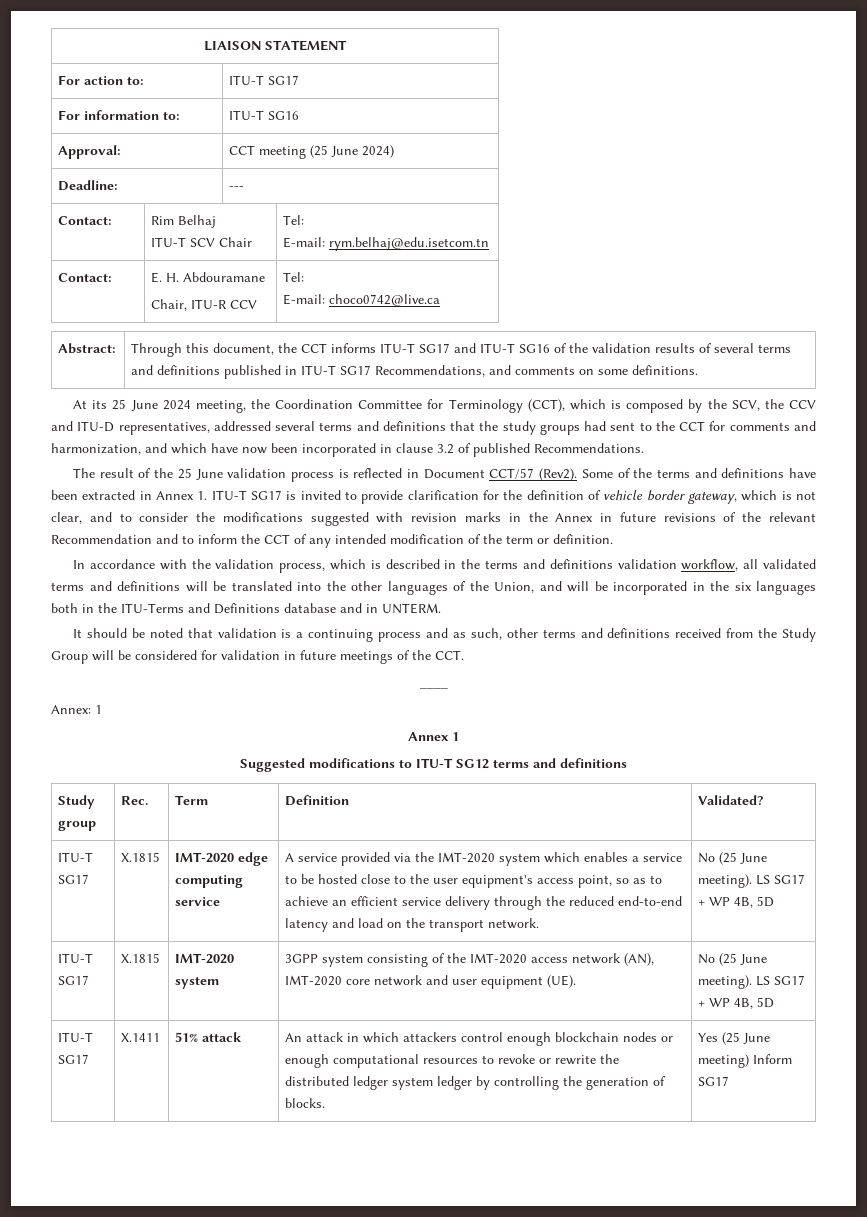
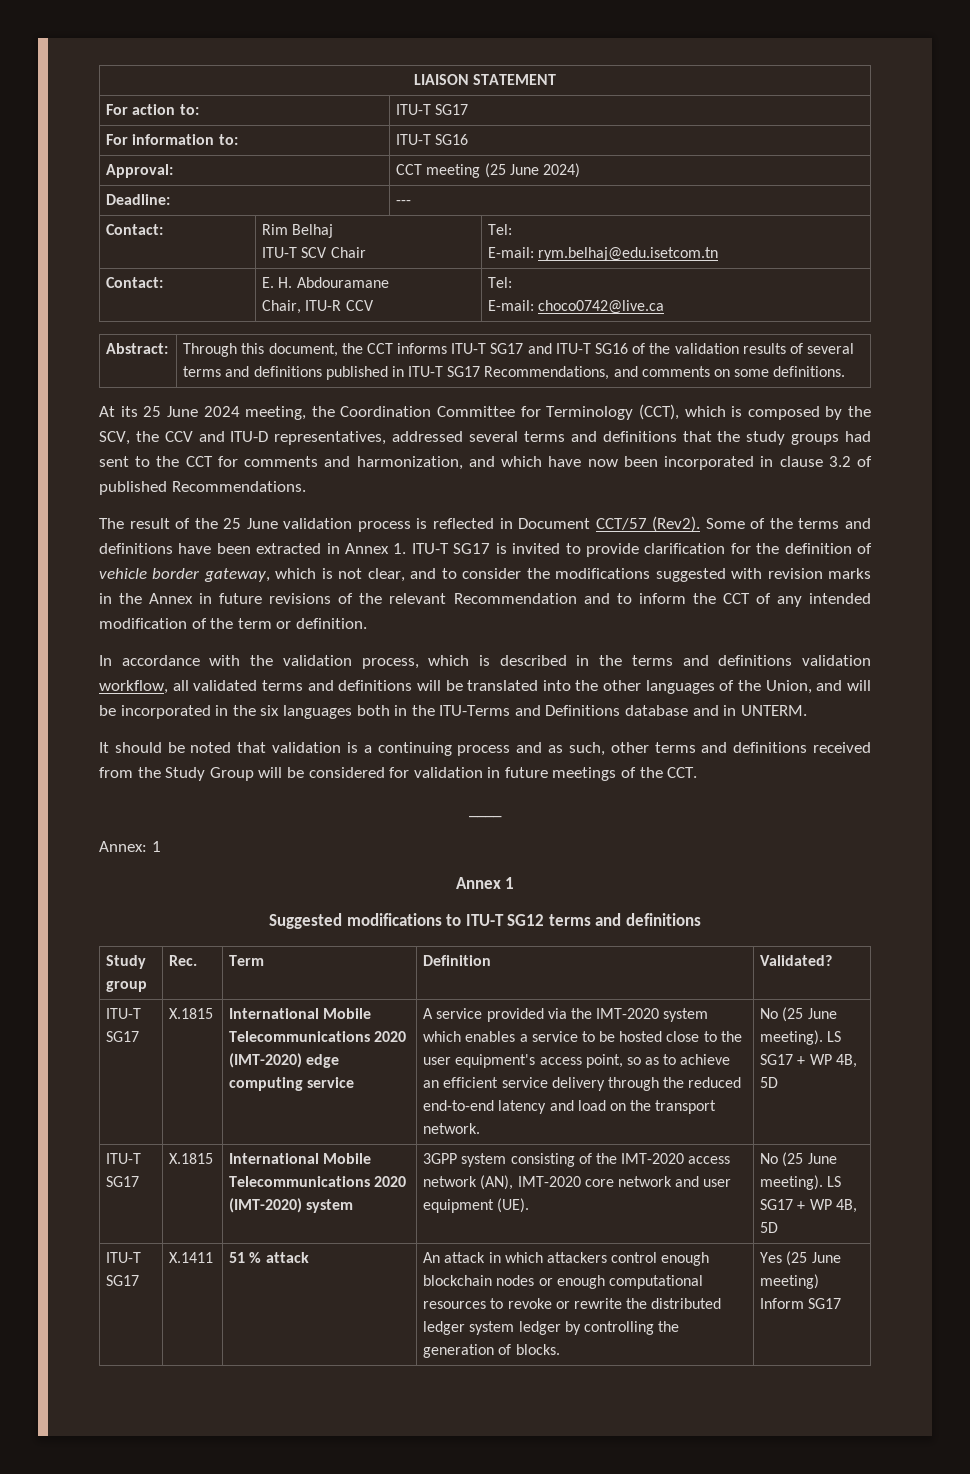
- IMT-2020 edge computing service
+ International Mobile Telecommunications 2020 (IMT-2020) edge computing service
- ITU-T SG17 | X.1815 | IMT-2020 system | 3GPP system consisting of the IMT-2020 access network (AN), IMT-2020 core network and user equipment (UE). | No (25 June meeting). LS SG17 + WP 4B, 5D
+ ITU-T SG17 | X.1815 | International Mobile Telecommunications 2020 (IMT-2020) system | 3GPP system consisting of the IMT-2020 access network (AN), IMT-2020 core network and user equipment (UE). | No (25 June meeting). LS SG17 + WP 4B, 5D
- ITU-T SG17 | X.1411 | 51% attack | An attack in which attackers control enough blockchain nodes or enough computational resources to revoke or rewrite the distributed ledger system ledger by controlling the generation of blocks. | Yes (25 June meeting) Inform SG17
+ ITU-T SG17 | X.1411 | 51 % attack | An attack in which attackers control enough blockchain nodes or enough computational resources to revoke or rewrite the distributed ledger system ledger by controlling the generation of blocks. | Yes (25 June meeting) Inform SG17

